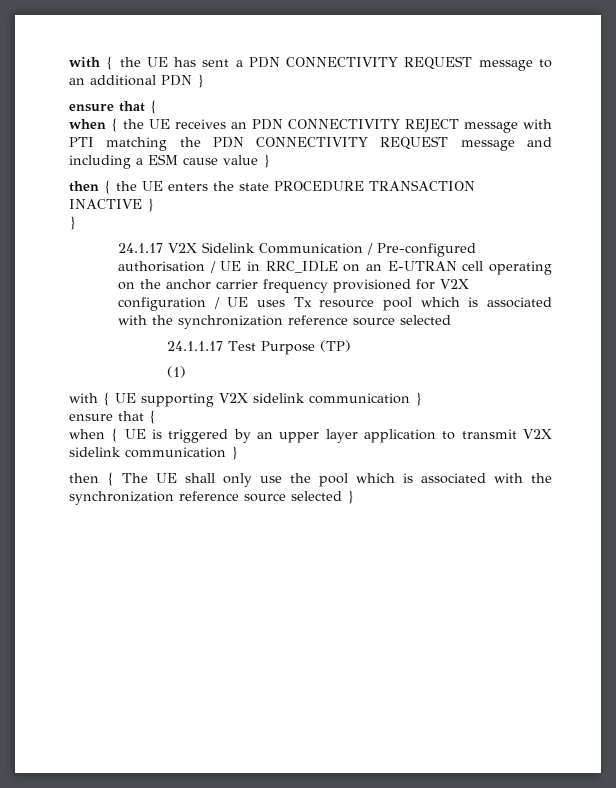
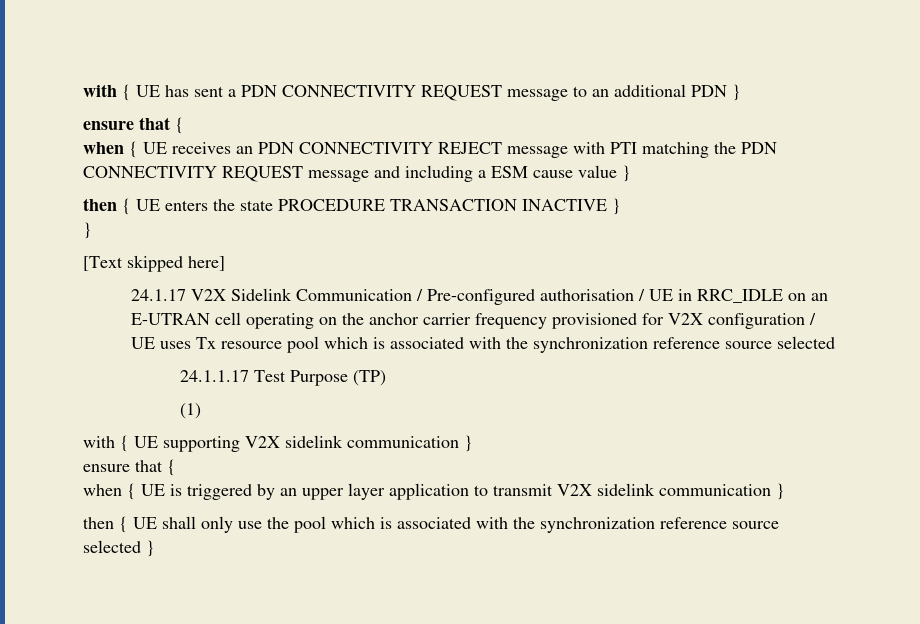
- with { the UE has sent a PDN CONNECTIVITY REQUEST message to an additional PDN }
+ with { UE has sent a PDN CONNECTIVITY REQUEST message to an additional PDN }
- when { the UE receives an PDN CONNECTIVITY REJECT message with PTI matching the PDN CONNECTIVITY REQUEST message and including a ESM cause value }
+ when { UE receives an PDN CONNECTIVITY REJECT message with PTI matching the PDN CONNECTIVITY REQUEST message and including a ESM cause value }
- then { the UE enters the state PROCEDURE TRANSACTION INACTIVE }
+ then { UE enters the state PROCEDURE TRANSACTION INACTIVE }
+ [Text skipped here]
- then { The UE shall only use the pool which is associated with the synchronization reference source selected }
+ then { UE shall only use the pool which is associated with the synchronization reference source selected }

